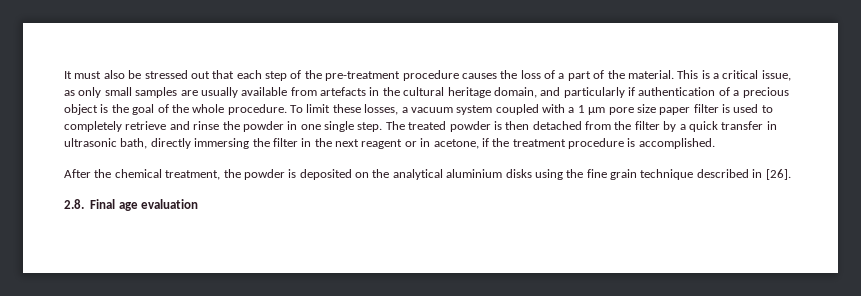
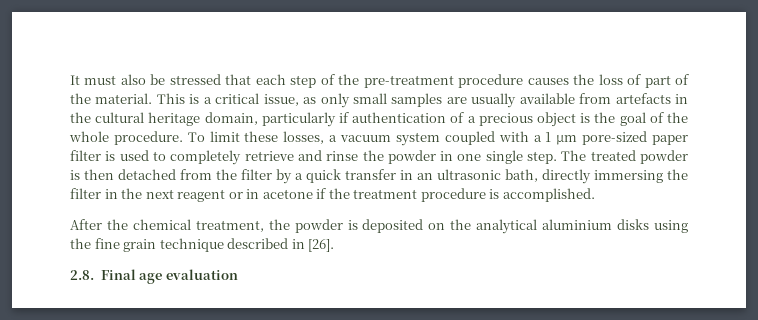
- It must also be stressed out that each step of the pre-treatment procedure causes the loss of a part of the material.
+ It must also be stressed that each step of the pre-treatment procedure causes the loss of part of the material.
- This is a critical issue, as only small samples are usually available from artefacts in the cultural heritage domain, and particularly if authentication of a precious object is the goal of the whole procedure.
+ This is a critical issue, as only small samples are usually available from artefacts in the cultural heritage domain, particularly if authentication of a precious object is the goal of the whole procedure.
- To limit these losses, a vacuum system coupled with a 1 µm pore size paper filter is used to completely retrieve and rinse the powder in one single step.
+ To limit these losses, a vacuum system coupled with a 1 µm pore-sized paper filter is used to completely retrieve and rinse the powder in one single step.
- The treated powder is then detached from the filter by a quick transfer in ultrasonic bath, directly immersing the filter in the next reagent or in acetone, if the treatment procedure is accomplished.
+ The treated powder is then detached from the filter by a quick transfer in an ultrasonic bath, directly immersing the filter in the next reagent or in acetone if the treatment procedure is accomplished.

